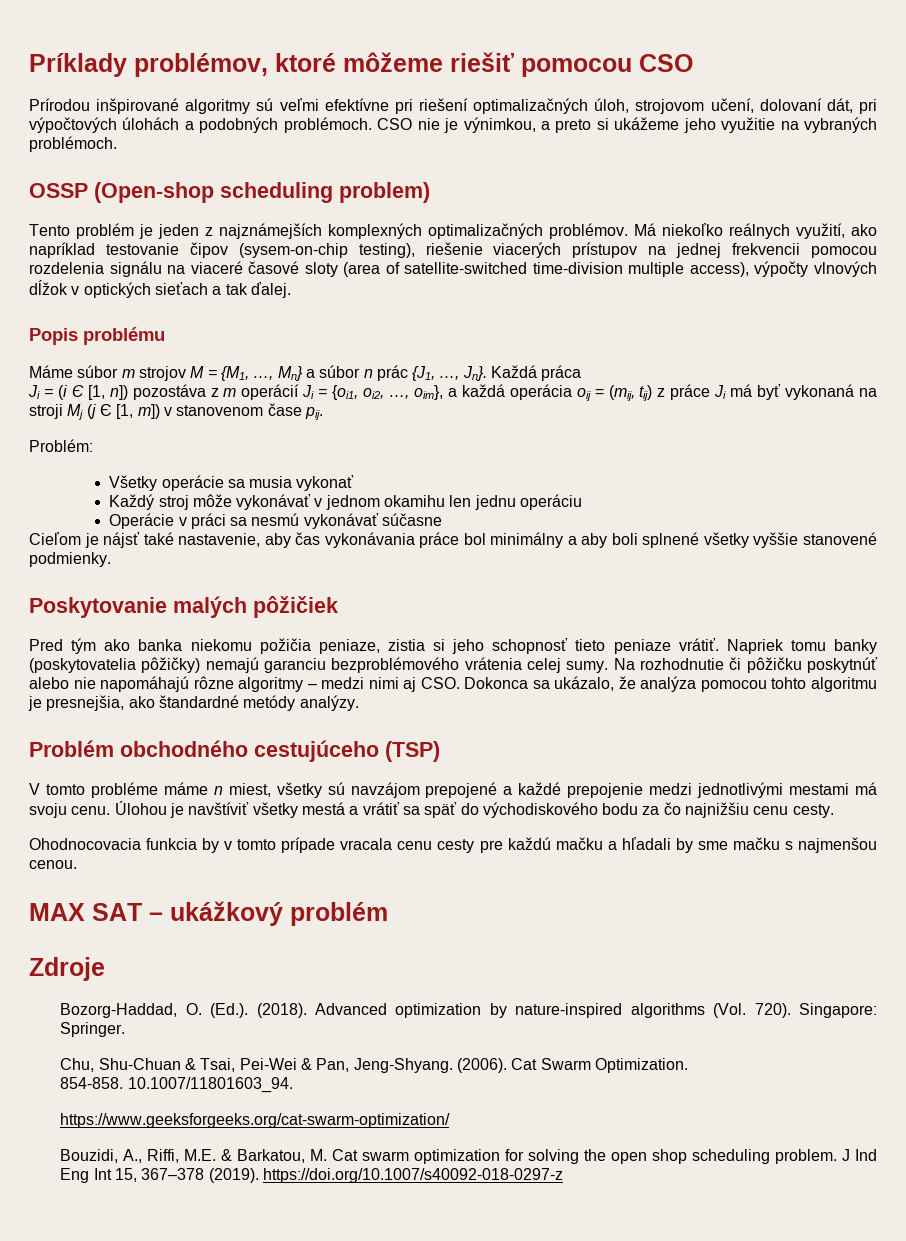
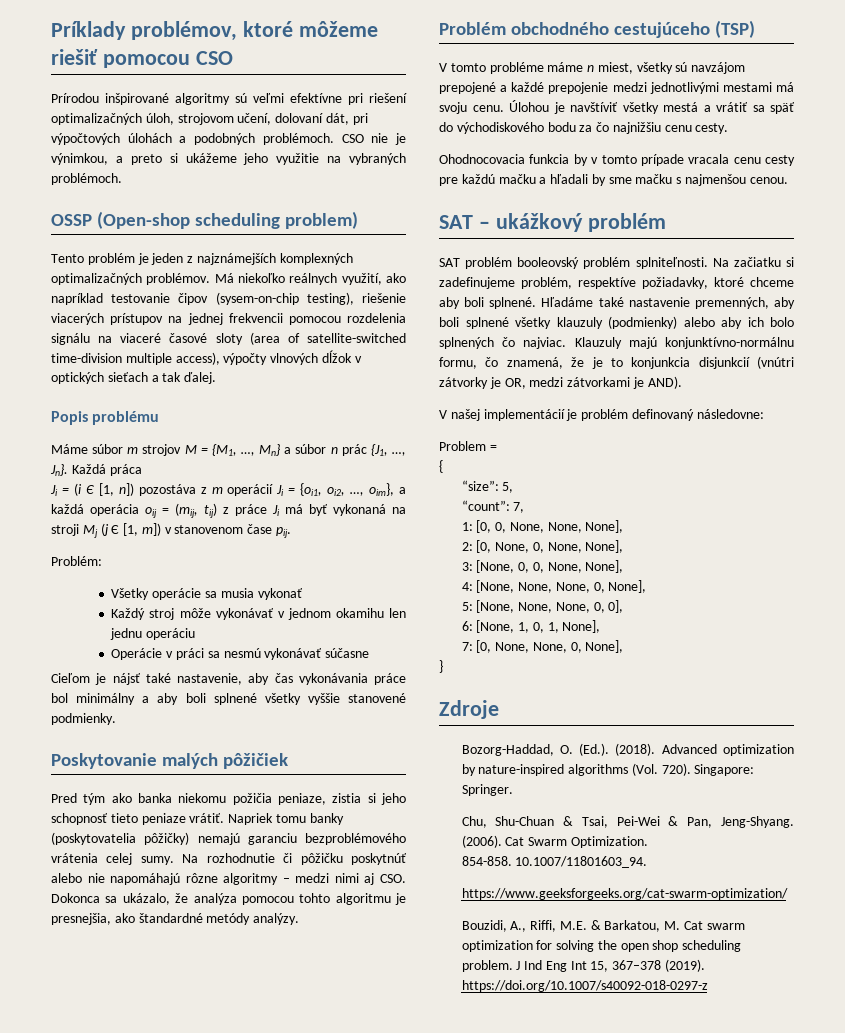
- MAX SAT – ukážkový problém
+ SAT – ukážkový problém
+ SAT problém booleovský problém splniteľnosti. Na začiatku si zadefinujeme problém, respektíve požiadavky, ktoré chceme aby boli splnené. Hľadáme také nastavenie premenných, aby boli splnené všetky klauzuly (podmienky) alebo aby ich bolo splnených čo najviac. Klauzuly majú konjunktívno-normálnu formu, čo znamená, že je to konjunkcia disjunkcií (vnútri zátvorky je OR, medzi zátvorkami je AND).
+ V našej implementácií je problém definovaný následovne:
+ Problem =
+ {
+ “size”: 5,
+ “count”: 7,
+ 1: [0, 0, None, None, None],
+ 2: [0, None, 0, None, None],
+ 3: [None, 0, 0, None, None],
+ 4: [None, None, None, 0, None],
+ 5: [None, None, None, 0, 0],
+ 6: [None, 1, 0, 1, None],
+ 7: [0, None, None, 0, None],
+ }

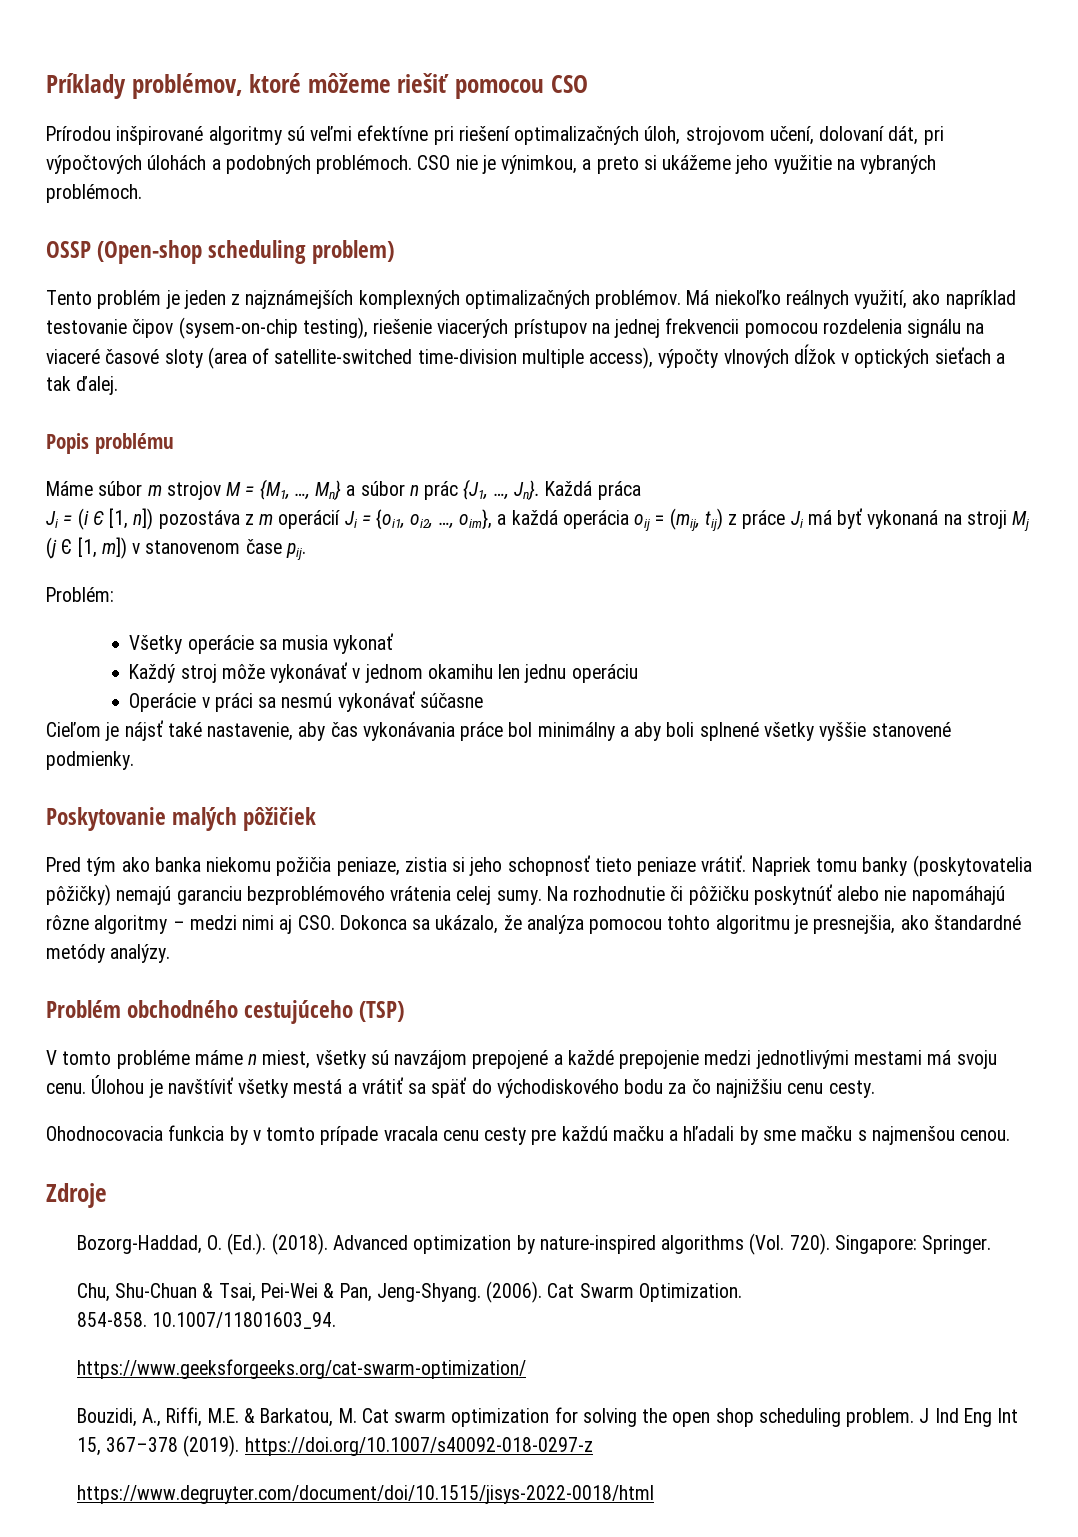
- SAT – ukážkový problém
- SAT problém booleovský problém splniteľnosti. Na začiatku si zadefinujeme problém, respektíve požiadavky, ktoré chceme aby boli splnené. Hľadáme také nastavenie premenných, aby boli splnené všetky klauzuly (podmienky) alebo aby ich bolo splnených čo najviac. Klauzuly majú konjunktívno-normálnu formu, čo znamená, že je to konjunkcia disjunkcií (vnútri zátvorky je OR, medzi zátvorkami je AND).
- V našej implementácií je problém definovaný následovne:
- Problem =
- {
- “size”: 5,
- “count”: 7,
- 1: [0, 0, None, None, None],
- 2: [0, None, 0, None, None],
- 3: [None, 0, 0, None, None],
- 4: [None, None, None, 0, None],
- 5: [None, None, None, 0, 0],
- 6: [None, 1, 0, 1, None],
- 7: [0, None, None, 0, None],
- }
+ https://www.degruyter.com/document/doi/10.1515/jisys-2022-0018/html

